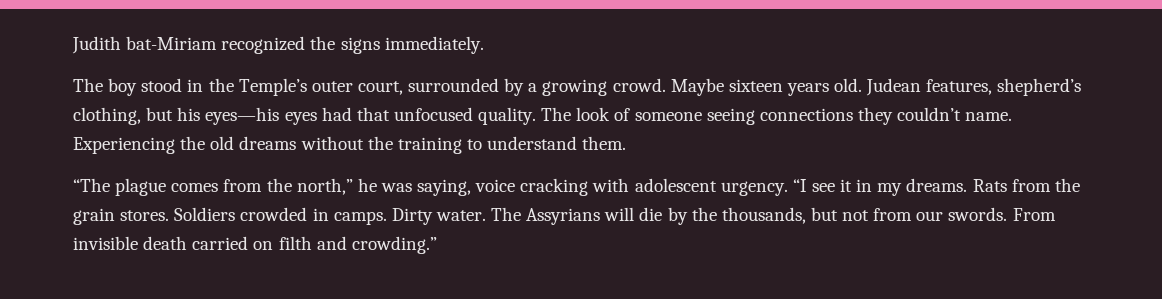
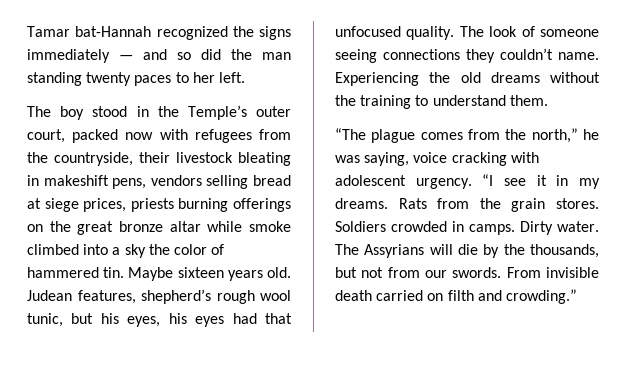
- Judith bat-Miriam recognized the signs immediately.
+ Tamar bat-Hannah recognized the signs immediately — and so did the man standing twenty paces to her left.
- The boy stood in the Temple’s outer court, surrounded by a growing crowd.
+ The boy stood in the Temple’s outer court, packed now with refugees from the countryside, their livestock bleating in makeshift pens, vendors selling bread at siege prices, priests burning offerings on the great bronze altar while smoke climbed into a sky the color of hammered tin.
- Judean features, shepherd’s clothing, but his eyes—his eyes had that unfocused quality.
+ Judean features, shepherd’s rough wool tunic, but his eyes, his eyes had that unfocused quality.

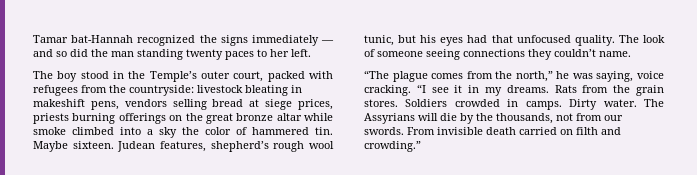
- The boy stood in the Temple’s outer court, packed now with refugees from the countryside, their livestock bleating in makeshift pens, vendors selling bread at siege prices, priests burning offerings on the great bronze altar while smoke climbed into a sky the color of hammered tin.
+ The boy stood in the Temple’s outer court, packed with refugees from the countryside: livestock bleating in makeshift pens, vendors selling bread at siege prices, priests burning offerings on the great bronze altar while smoke climbed into a sky the color of hammered tin.
- Maybe sixteen years old.
+ Maybe sixteen.
- Judean features, shepherd’s rough wool tunic, but his eyes, his eyes had that unfocused quality.
+ Judean features, shepherd’s rough wool tunic, but his eyes had that unfocused quality.
- Experiencing the old dreams without the training to understand them.
- “The plague comes from the north,” he was saying, voice cracking with adolescent urgency.
+ “The plague comes from the north,” he was saying, voice cracking.
- The Assyrians will die by the thousands, but not from our swords.
+ The Assyrians will die by the thousands, not from our swords.

